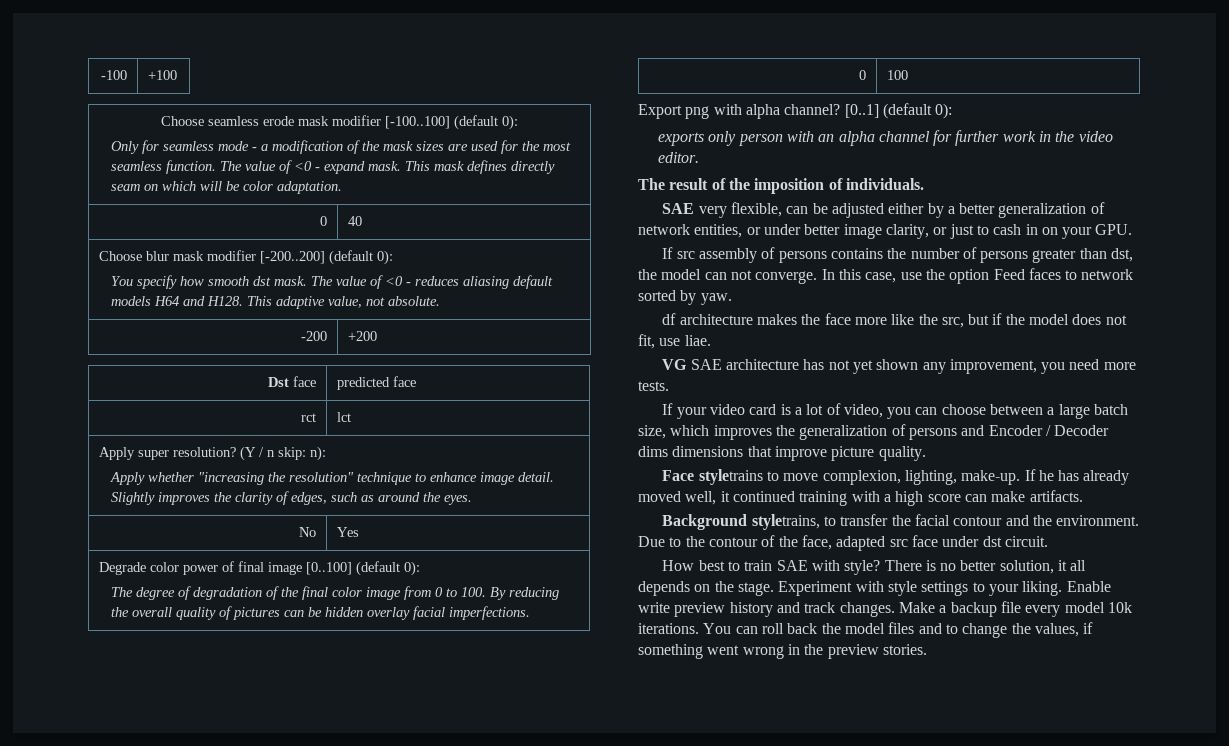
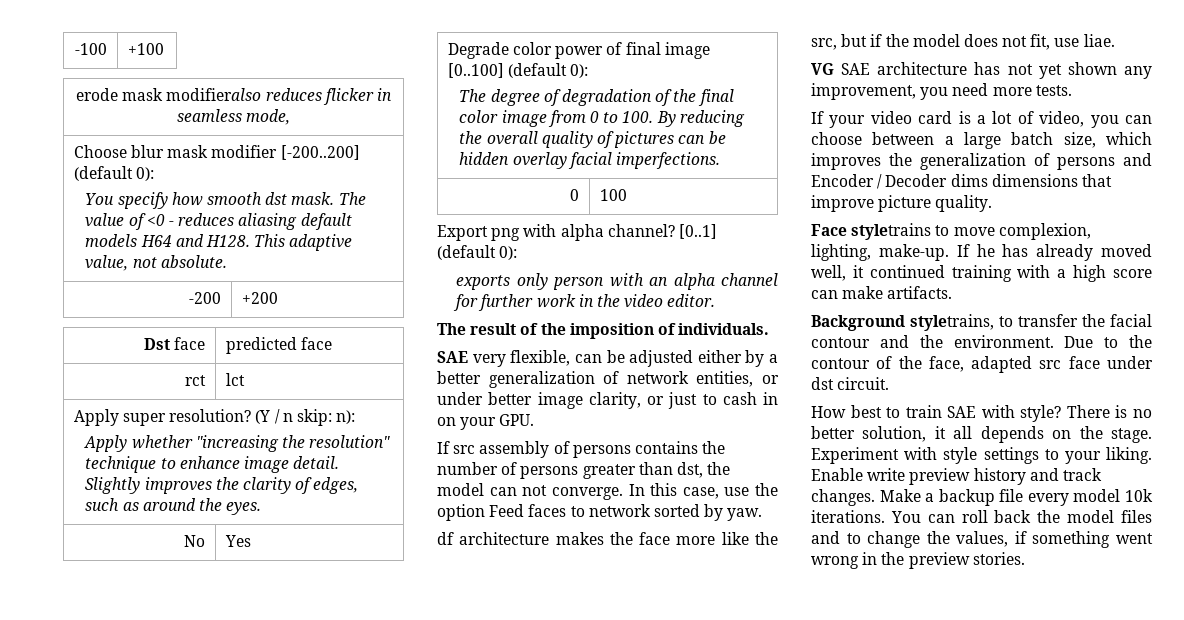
- Choose seamless erode mask modifier [-100..100] (default 0):
- Only for seamless mode - a modification of the mask sizes are used for the most seamless function. The value of <0 - expand mask. This mask defines directly seam on which will be color adaptation.
- 0 | 40
+ erode mask modifieralso reduces flicker in seamless mode,

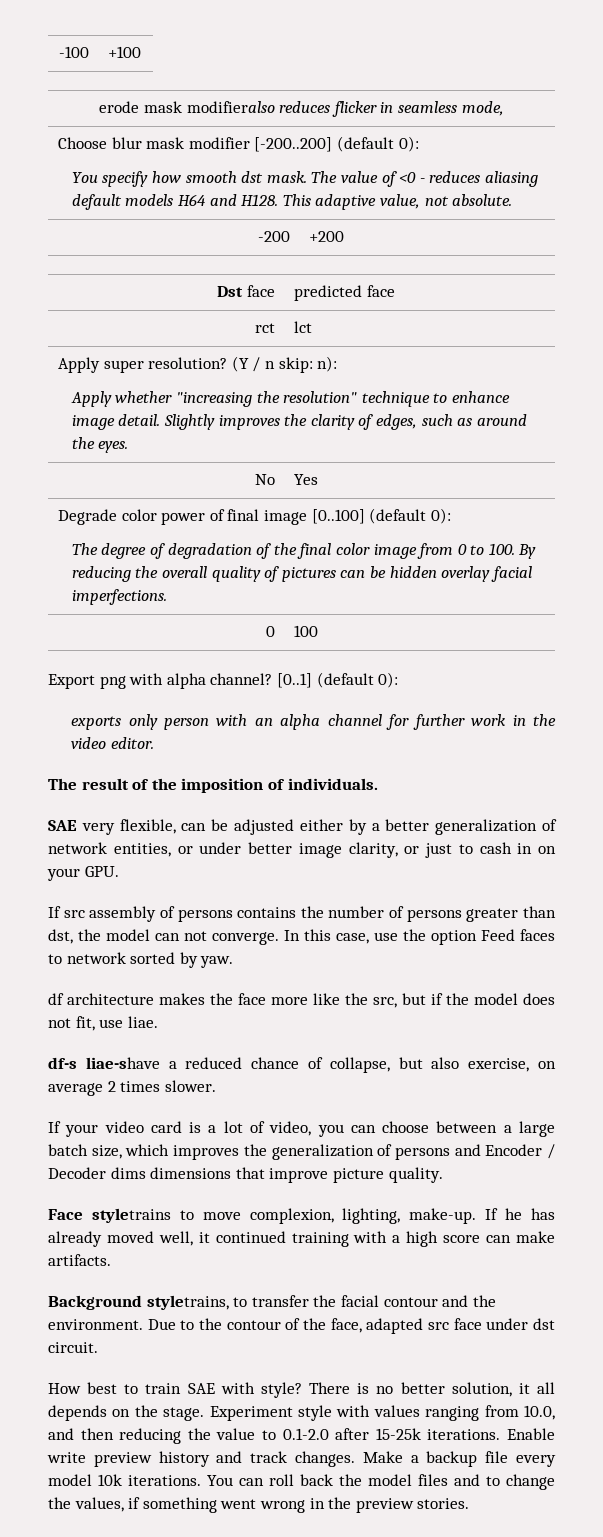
- VG SAE architecture has not yet shown any improvement, you need more tests.
+ df-s liae-shave a reduced chance of collapse, but also exercise, on average 2 times slower.
- Experiment with style settings to your liking.
+ Experiment style with values ranging from 10.0, and then reducing the value to 0.1-2.0 after 15-25k iterations.

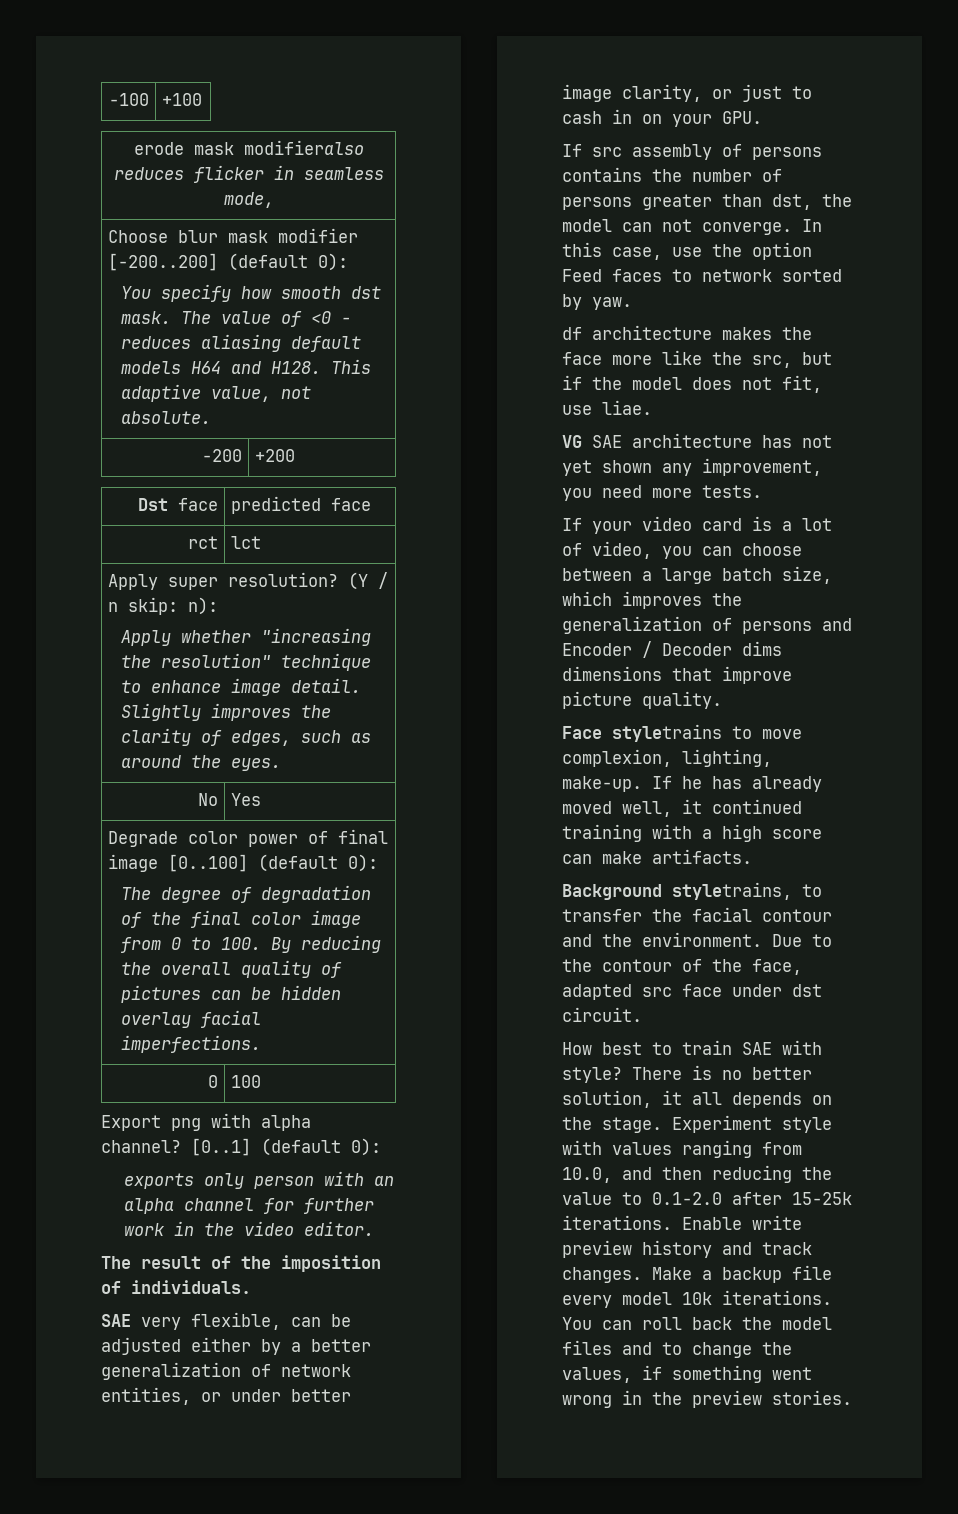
- df-s liae-shave a reduced chance of collapse, but also exercise, on average 2 times slower.
+ VG SAE architecture has not yet shown any improvement, you need more tests.

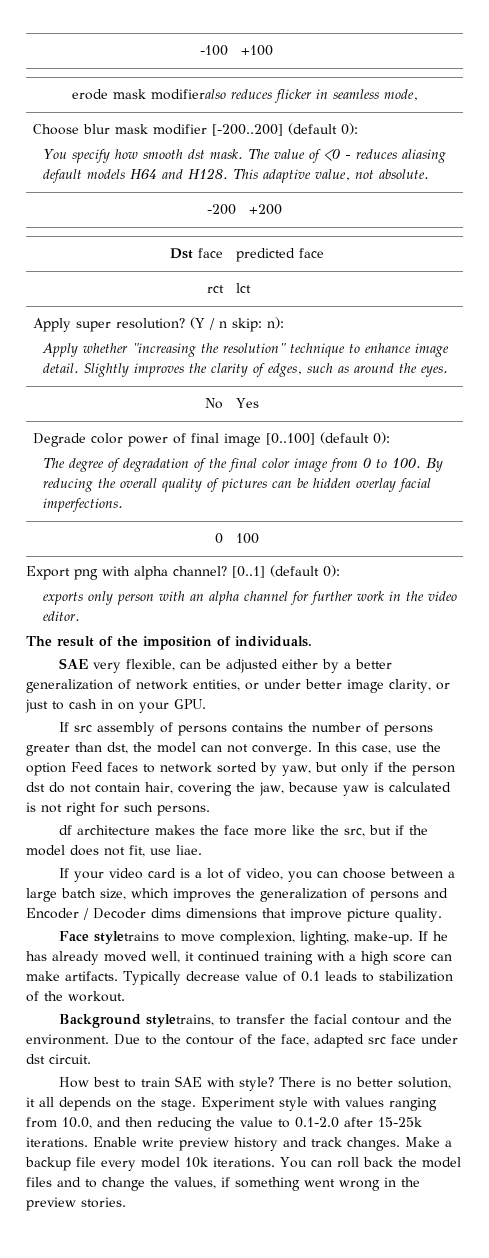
- In this case, use the option Feed faces to network sorted by yaw.
+ In this case, use the option Feed faces to network sorted by yaw, but only if the person dst do not contain hair, covering the jaw, because yaw is calculated is not right for such persons.
- VG SAE architecture has not yet shown any improvement, you need more tests.
+ Typically decrease value of 0.1 leads to stabilization of the workout.

